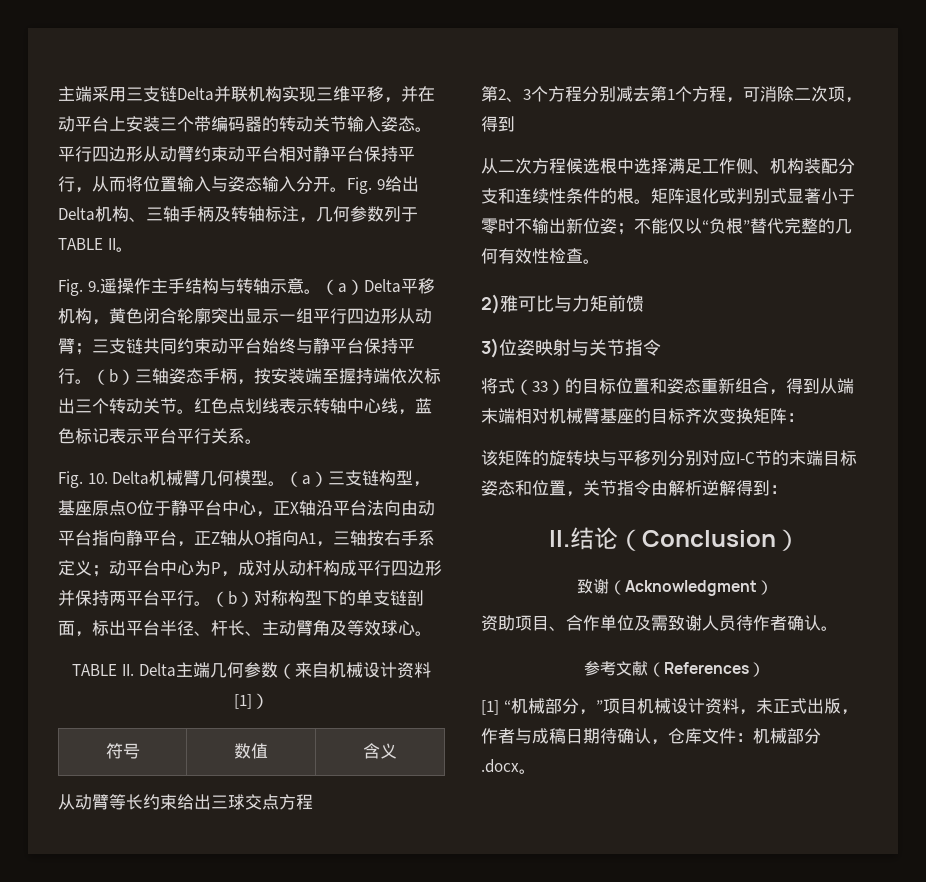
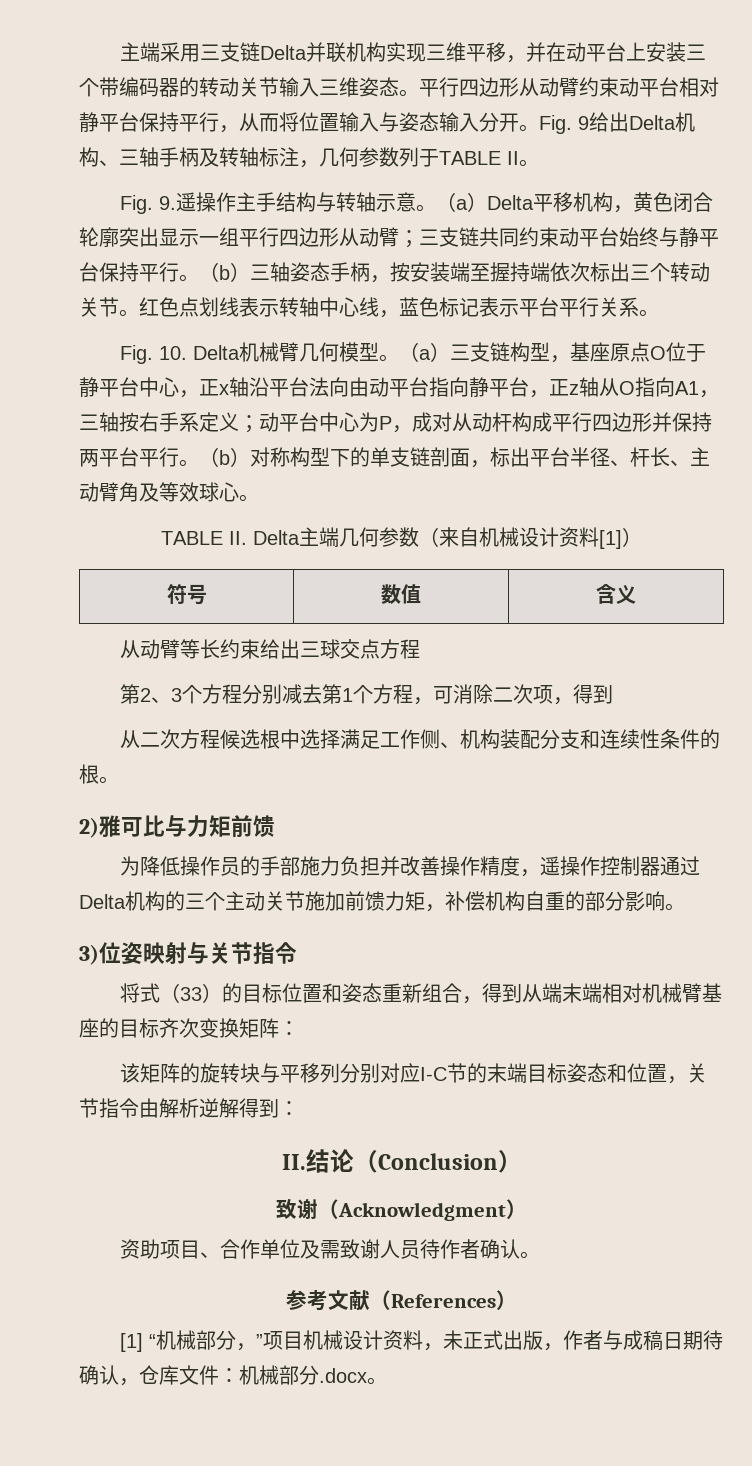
- 主端采用三支链Delta并联机构实现三维平移，并在动平台上安装三个带编码器的转动关节输入姿态。
+ 主端采用三支链Delta并联机构实现三维平移，并在动平台上安装三个带编码器的转动关节输入三维姿态。
- （a）三支链构型，基座原点O位于静平台中心，正X轴沿平台法向由动平台指向静平台，正Z轴从O指向A1，三轴按右手系定义；动平台中心为P，成对从动杆构成平行四边形并保持两平台平行。
+ （a）三支链构型，基座原点O位于静平台中心，正x轴沿平台法向由动平台指向静平台，正z轴从O指向A1，三轴按右手系定义；动平台中心为P，成对从动杆构成平行四边形并保持两平台平行。
- 矩阵退化或判别式显著小于零时不输出新位姿；不能仅以“负根”替代完整的几何有效性检查。
+ 为降低操作员的手部施力负担并改善操作精度，遥操作控制器通过Delta机构的三个主动关节施加前馈力矩，补偿机构自重的部分影响。

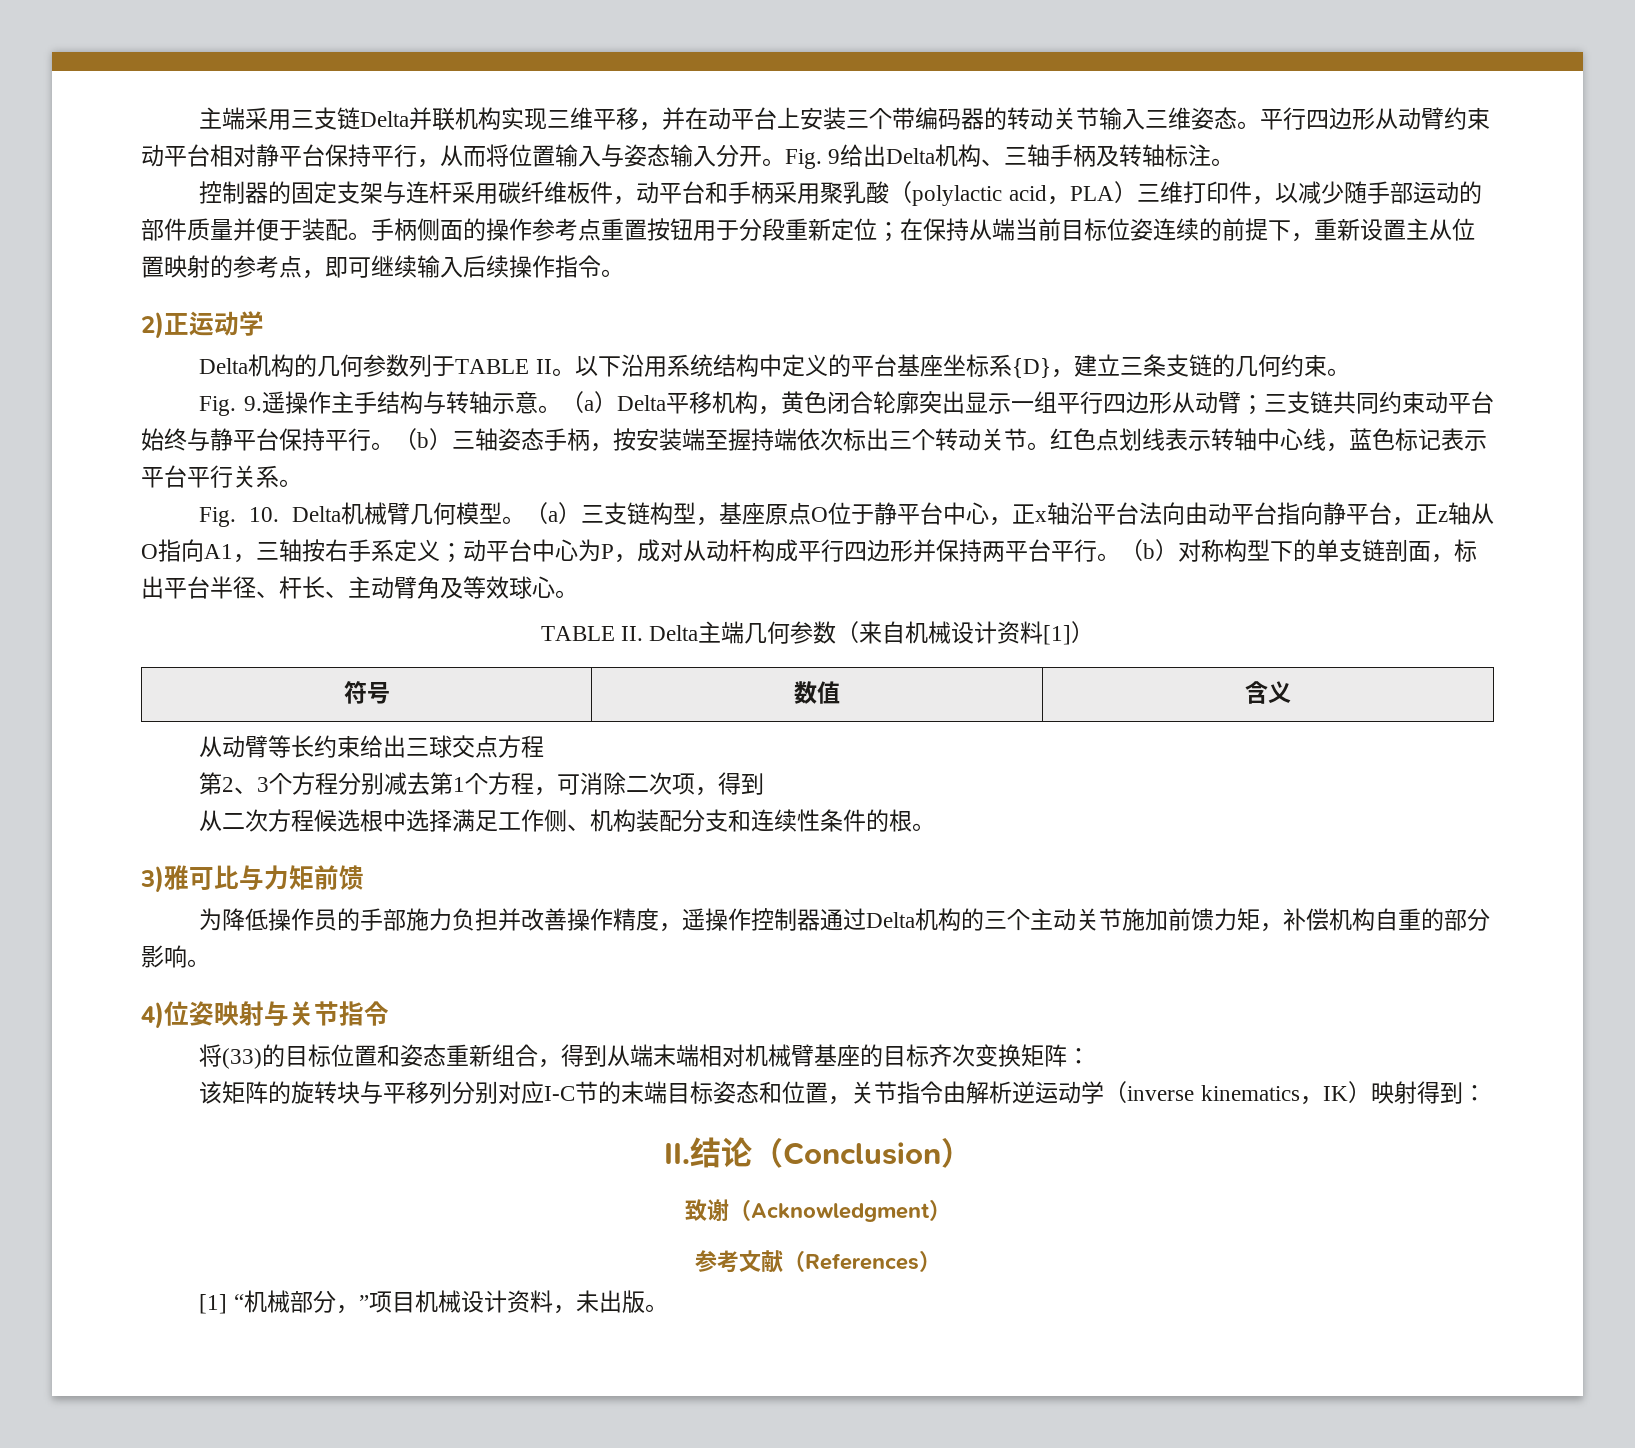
- Fig. 9给出Delta机构、三轴手柄及转轴标注，几何参数列于TABLE II。
+ Fig. 9给出Delta机构、三轴手柄及转轴标注。
+ 控制器的固定支架与连杆采用碳纤维板件，动平台和手柄采用聚乳酸（polylactic acid，PLA）三维打印件，以减少随手部运动的部件质量并便于装配。手柄侧面的操作参考点重置按钮用于分段重新定位；在保持从端当前目标位姿连续的前提下，重新设置主从位置映射的参考点，即可继续输入后续操作指令。
+ 2)正运动学
+ Delta机构的几何参数列于TABLE II。以下沿用系统结构中定义的平台基座坐标系{D}，建立三条支链的几何约束。
- 2)雅可比与力矩前馈
+ 3)雅可比与力矩前馈
- 3)位姿映射与关节指令
+ 4)位姿映射与关节指令
- 将式（33）的目标位置和姿态重新组合，得到从端末端相对机械臂基座的目标齐次变换矩阵：
+ 将(33)的目标位置和姿态重新组合，得到从端末端相对机械臂基座的目标齐次变换矩阵：
- 该矩阵的旋转块与平移列分别对应I-C节的末端目标姿态和位置，关节指令由解析逆解得到：
+ 该矩阵的旋转块与平移列分别对应I-C节的末端目标姿态和位置，关节指令由解析逆运动学（inverse kinematics，IK）映射得到：
- 资助项目、合作单位及需致谢人员待作者确认。
- [1] “机械部分，”项目机械设计资料，未正式出版，作者与成稿日期待确认，仓库文件：机械部分.docx。
+ [1] “机械部分，”项目机械设计资料，未出版。

